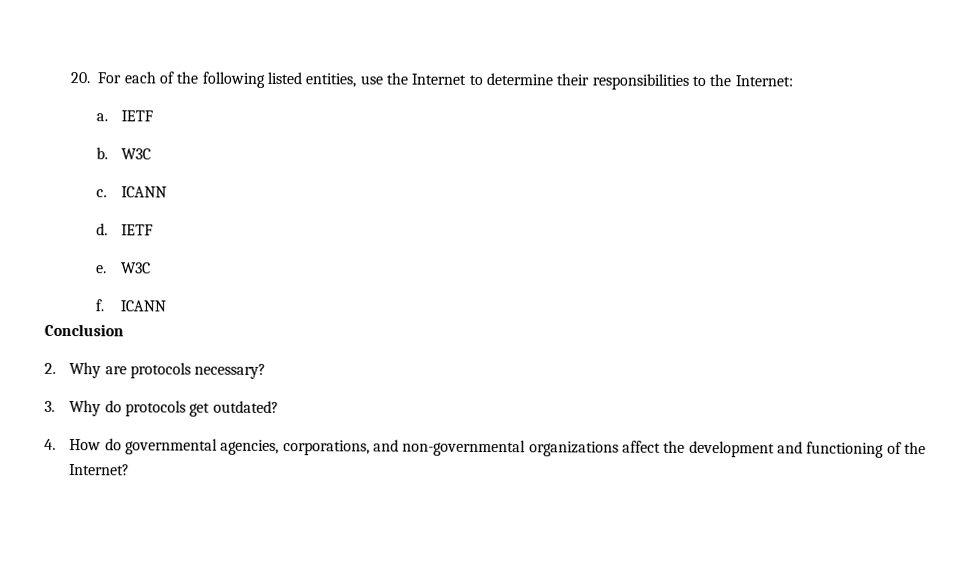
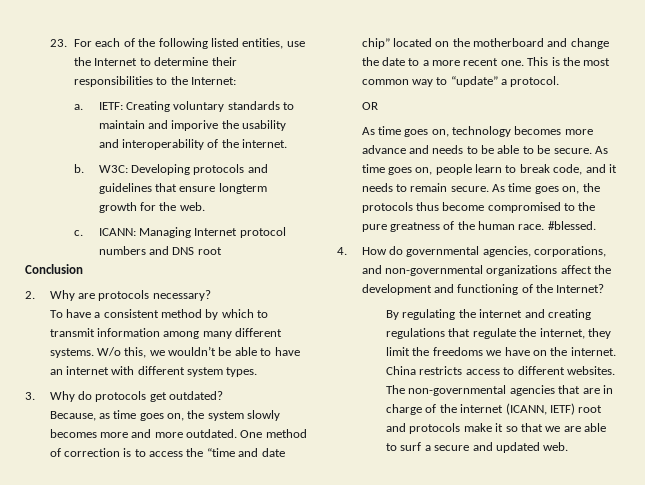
- 20. For each of the following listed entities, use the Internet to determine their responsibilities to the Internet:
+ 23. For each of the following listed entities, use the Internet to determine their responsibilities to the Internet:
- a. IETF
- b. W3C
- c. ICANN
- d. IETF
- e. W3C
- f. ICANN
+ a. IETF: Creating voluntary standards to maintain and imporive the usability and interoperability of the internet.
+ b. W3C: Developing protocols and guidelines that ensure longterm growth for the web.
+ c. ICANN: Managing Internet protocol numbers and DNS root
+ To have a consistent method by which to transmit information among many different systems. W/o this, we wouldn’t be able to have an internet with different system types.
+ Because, as time goes on, the system slowly becomes more and more outdated. One method of correction is to access the “time and date chip” located on the motherboard and change the date to a more recent one. This is the most common way to “update” a protocol.
+ OR
+ As time goes on, technology becomes more advance and needs to be able to be secure. As time goes on, people learn to break code, and it needs to remain secure. As time goes on, the protocols thus become compromised to the pure greatness of the human race. #blessed.
+ By regulating the internet and creating regulations that regulate the internet, they limit the freedoms we have on the internet. China restricts access to different websites. The non-governmental agencies that are in charge of the internet (ICANN, IETF) root and protocols make it so that we are able to surf a secure and updated web.

